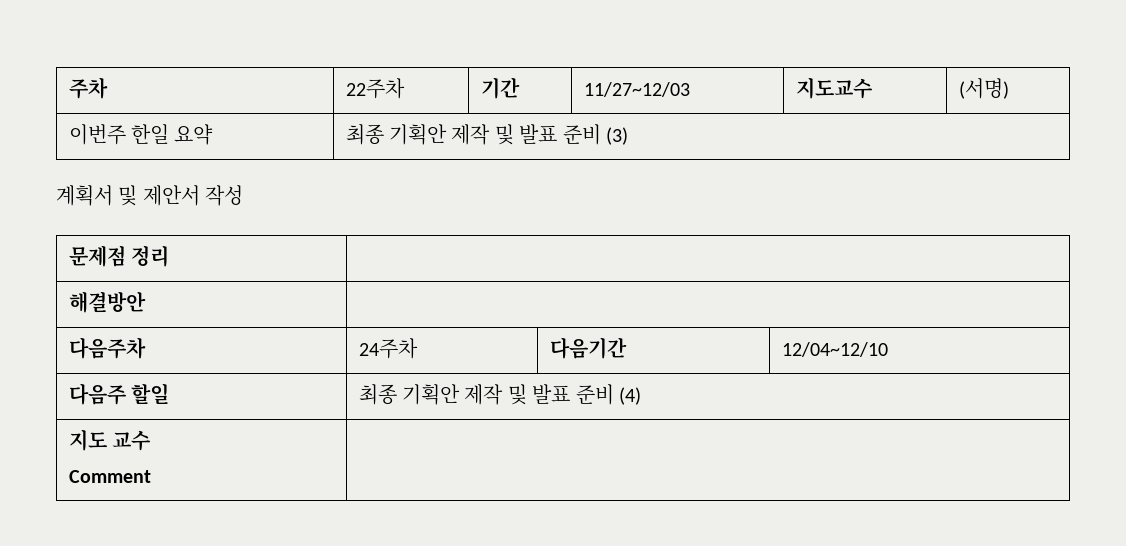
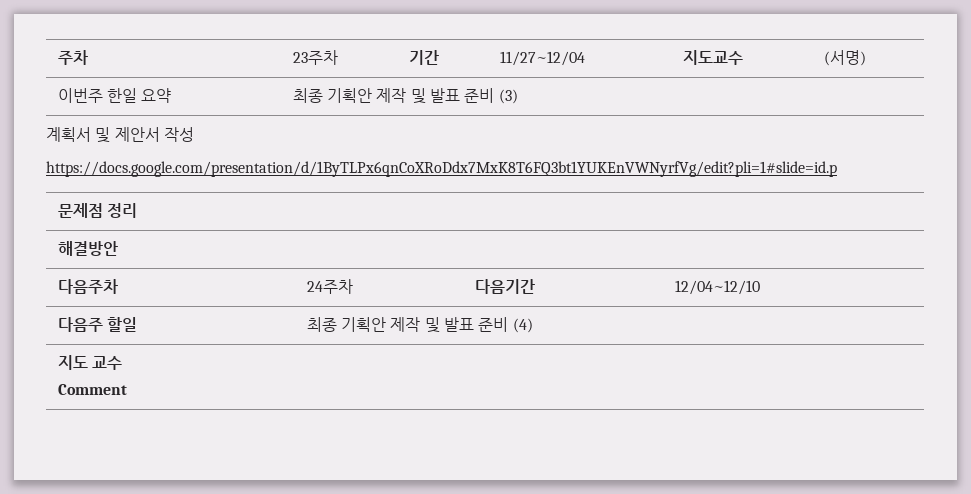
- 주차 | 22주차 | 기간 | 11/27~12/03 | 지도교수 | (서명)
+ 주차 | 23주차 | 기간 | 11/27~12/04 | 지도교수 | (서명)
+ https://docs.google.com/presentation/d/1ByTLPx6qnCoXRoDdx7MxK8T6FQ3bt1YUKEnVWNyrfVg/edit?pli=1#slide=id.p

